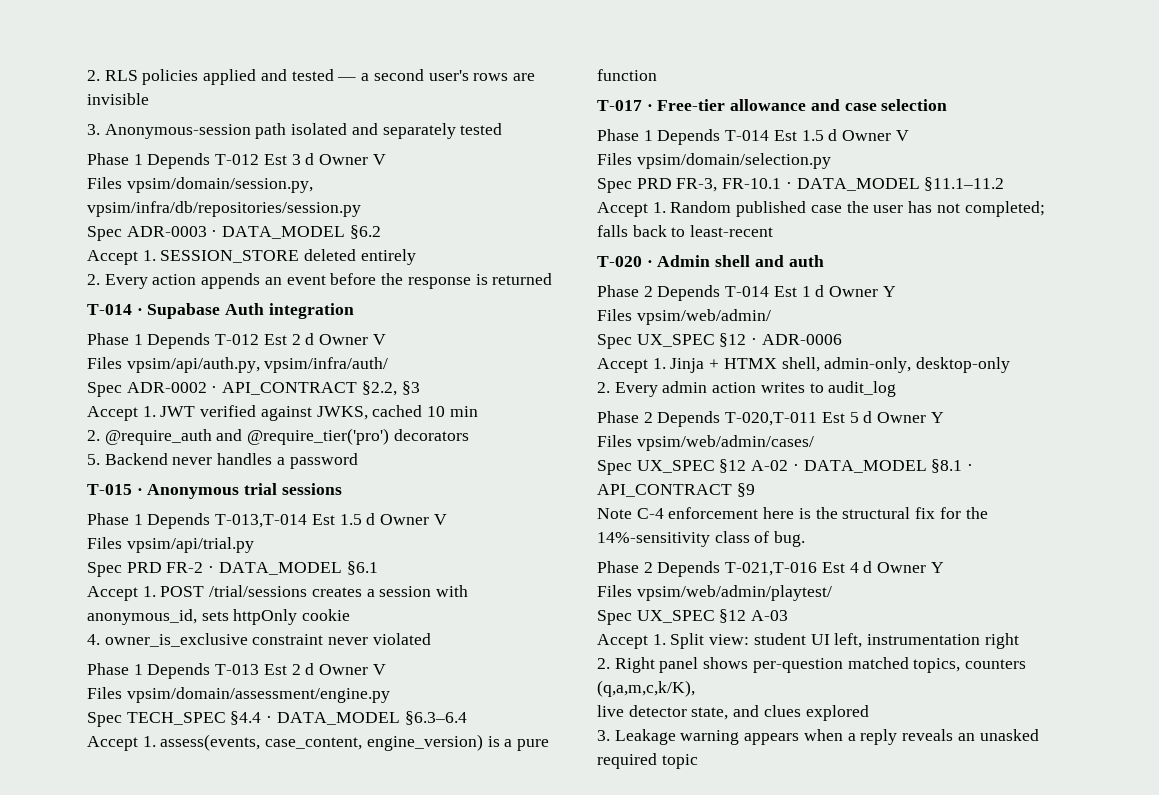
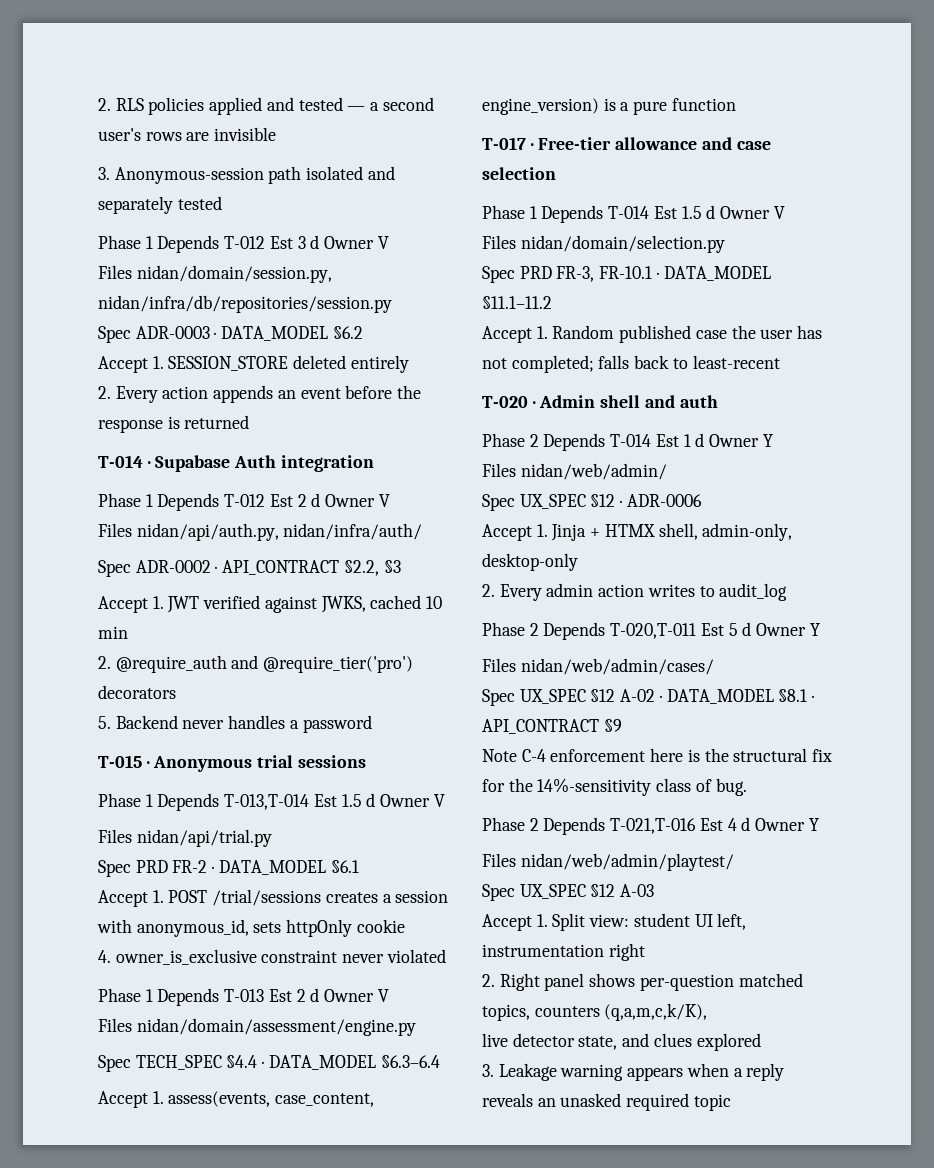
- Files vpsim/domain/session.py, vpsim/infra/db/repositories/session.py
+ Files nidan/domain/session.py, nidan/infra/db/repositories/session.py
- Files vpsim/api/auth.py, vpsim/infra/auth/
+ Files nidan/api/auth.py, nidan/infra/auth/
- Files vpsim/api/trial.py
+ Files nidan/api/trial.py
- Files vpsim/domain/assessment/engine.py
+ Files nidan/domain/assessment/engine.py
- Files vpsim/domain/selection.py
+ Files nidan/domain/selection.py
- Files vpsim/web/admin/
+ Files nidan/web/admin/
- Files vpsim/web/admin/cases/
+ Files nidan/web/admin/cases/
- Files vpsim/web/admin/playtest/
+ Files nidan/web/admin/playtest/

